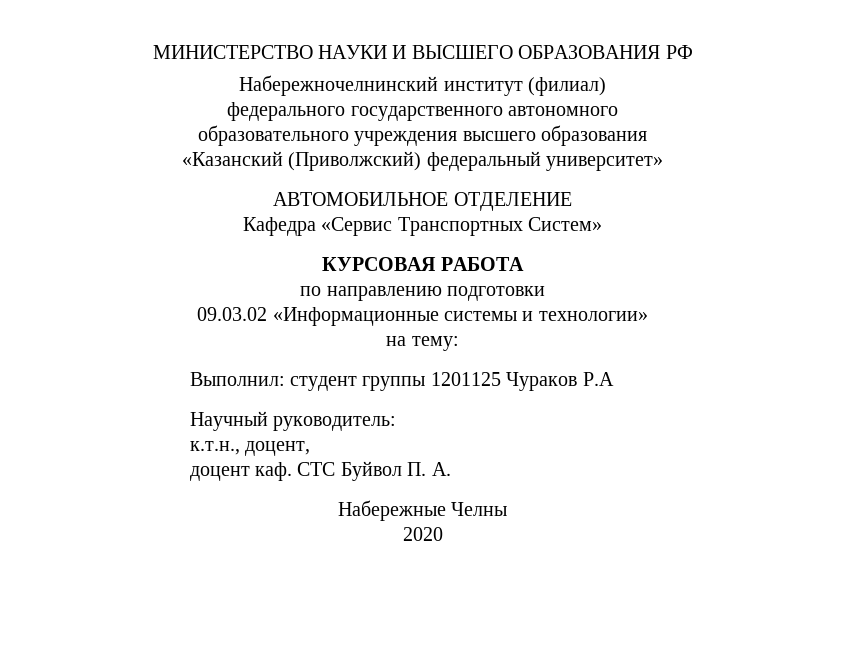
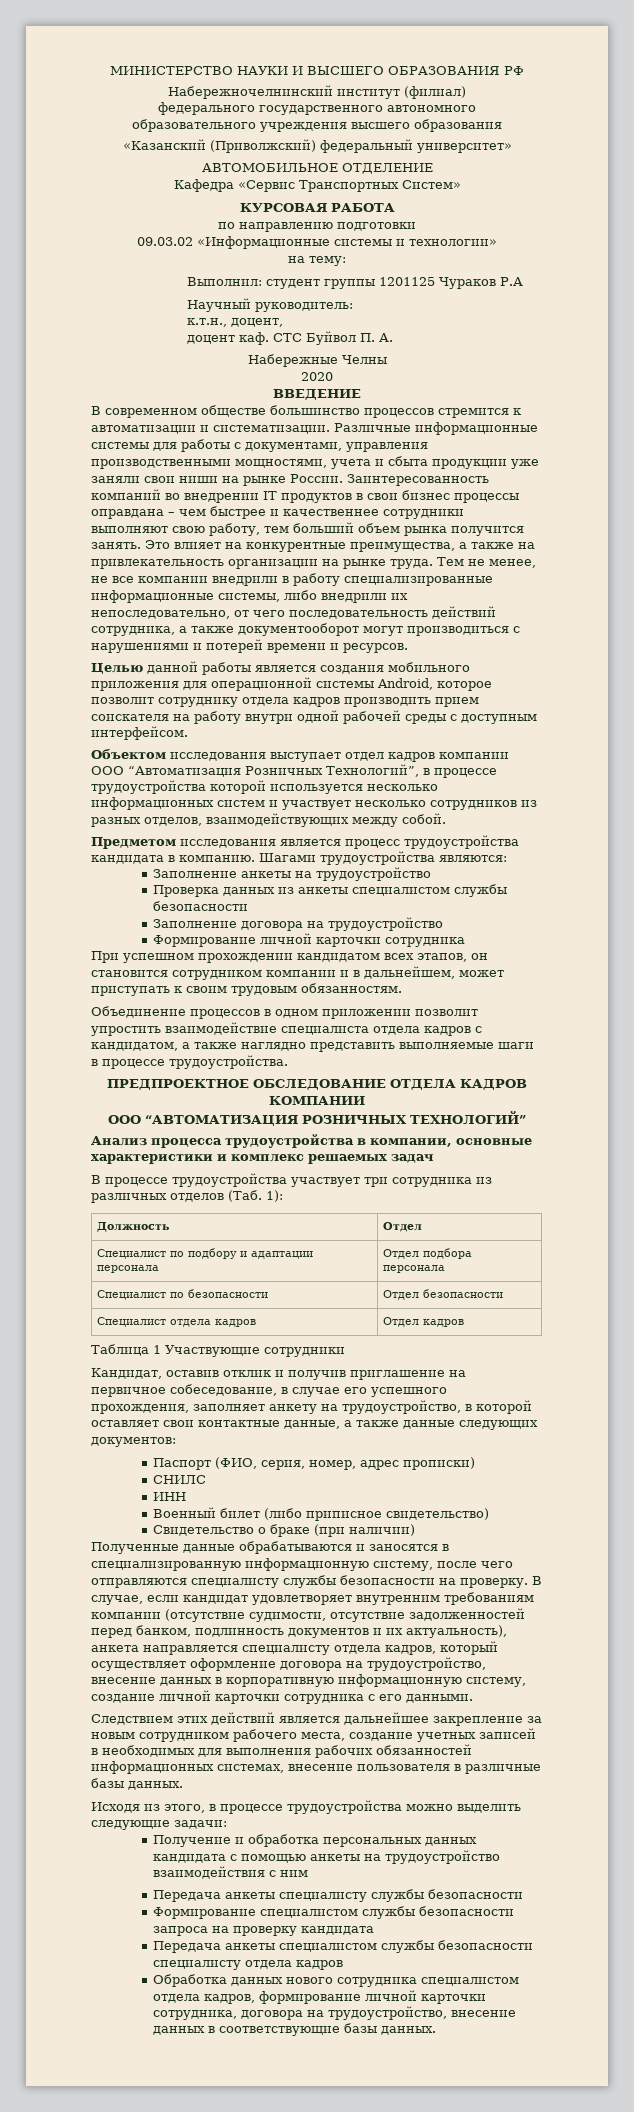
+ ВВЕДЕНИЕ
+ В современном обществе большинство процессов стремится к автоматизации и систематизации. Различные информационные системы для работы с документами, управления производственными мощностями, учета и сбыта продукции уже заняли свои ниши на рынке России. Заинтересованность компаний во внедрении IT продуктов в свои бизнес процессы оправдана – чем быстрее и качественнее сотрудники выполняют свою работу, тем больший объем рынка получится занять. Это влияет на конкурентные преимущества, а также на привлекательность организации на рынке труда. Тем не менее, не все компании внедрили в работу специализированные информационные системы, либо внедрили их непоследовательно, от чего последовательность действий сотрудника, а также документооборот могут производиться с нарушениями и потерей времени и ресурсов.
+ Целью данной работы является создания мобильного приложения для операционной системы Android, которое позволит сотруднику отдела кадров производить прием соискателя на работу внутри одной рабочей среды с доступным интерфейсом.
+ Объектом исследования выступает отдел кадров компании ООО “Автоматизация Розничных Технологий”, в процессе трудоустройства которой используется несколько информационных систем и участвует несколько сотрудников из разных отделов, взаимодействующих между собой.
+ Предметом исследования является процесс трудоустройства кандидата в компанию. Шагами трудоустройства являются:
+ Заполнение анкеты на трудоустройство
+ Проверка данных из анкеты специалистом службы безопасности
+ Заполнение договора на трудоустройство
+ Формирование личной карточки сотрудника
+ При успешном прохождении кандидатом всех этапов, он становится сотрудником компании и в дальнейшем, может приступать к своим трудовым обязанностям.
+ Объединение процессов в одном приложении позволит упростить взаимодействие специалиста отдела кадров с кандидатом, а также наглядно представить выполняемые шаги в процессе трудоустройства.
+ ПРЕДПРОЕКТНОЕ ОБСЛЕДОВАНИЕ ОТДЕЛА КАДРОВ КОМПАНИИ
+ ООО “АВТОМАТИЗАЦИЯ РОЗНИЧНЫХ ТЕХНОЛОГИЙ”
+ Анализ процесса трудоустройства в компании, основные характеристики и комплекс решаемых задач
+ В процессе трудоустройства участвует три сотрудника из различных отделов (Таб. 1):
+ Должность | Отдел
+ Специалист по подбору и адаптации персонала | Отдел подбора персонала
+ Специалист по безопасности | Отдел безопасности
+ Специалист отдела кадров | Отдел кадров
+ Таблица 1 Участвующие сотрудники
+ Кандидат, оставив отклик и получив приглашение на первичное собеседование, в случае его успешного прохождения, заполняет анкету на трудоустройство, в которой оставляет свои контактные данные, а также данные следующих документов:
+ Паспорт (ФИО, серия, номер, адрес прописки)
+ СНИЛС
+ ИНН
+ Военный билет (либо приписное свидетельство)
+ Свидетельство о браке (при наличии)
+ Полученные данные обрабатываются и заносятся в специализированную информационную систему, после чего отправляются специалисту службы безопасности на проверку. В случае, если кандидат удовлетворяет внутренним требованиям компании (отсутствие судимости, отсутствие задолженностей перед банком, подлинность документов и их актуальность), анкета направляется специалисту отдела кадров, который осуществляет оформление договора на трудоустройство, внесение данных в корпоративную информационную систему, создание личной карточки сотрудника с его данными.
+ Следствием этих действий является дальнейшее закрепление за новым сотрудником рабочего места, создание учетных записей в необходимых для выполнения рабочих обязанностей информационных системах, внесение пользователя в различные базы данных.
+ Исходя из этого, в процессе трудоустройства можно выделить следующие задачи:
+ Получение и обработка персональных данных кандидата с помощью анкеты на трудоустройство взаимодействия с ним
+ Передача анкеты специалисту службы безопасности
+ Формирование специалистом службы безопасности запроса на проверку кандидата
+ Передача анкеты специалистом службы безопасности специалисту отдела кадров
+ Обработка данных нового сотрудника специалистом отдела кадров, формирование личной карточки сотрудника, договора на трудоустройство, внесение данных в соответствующие базы данных.

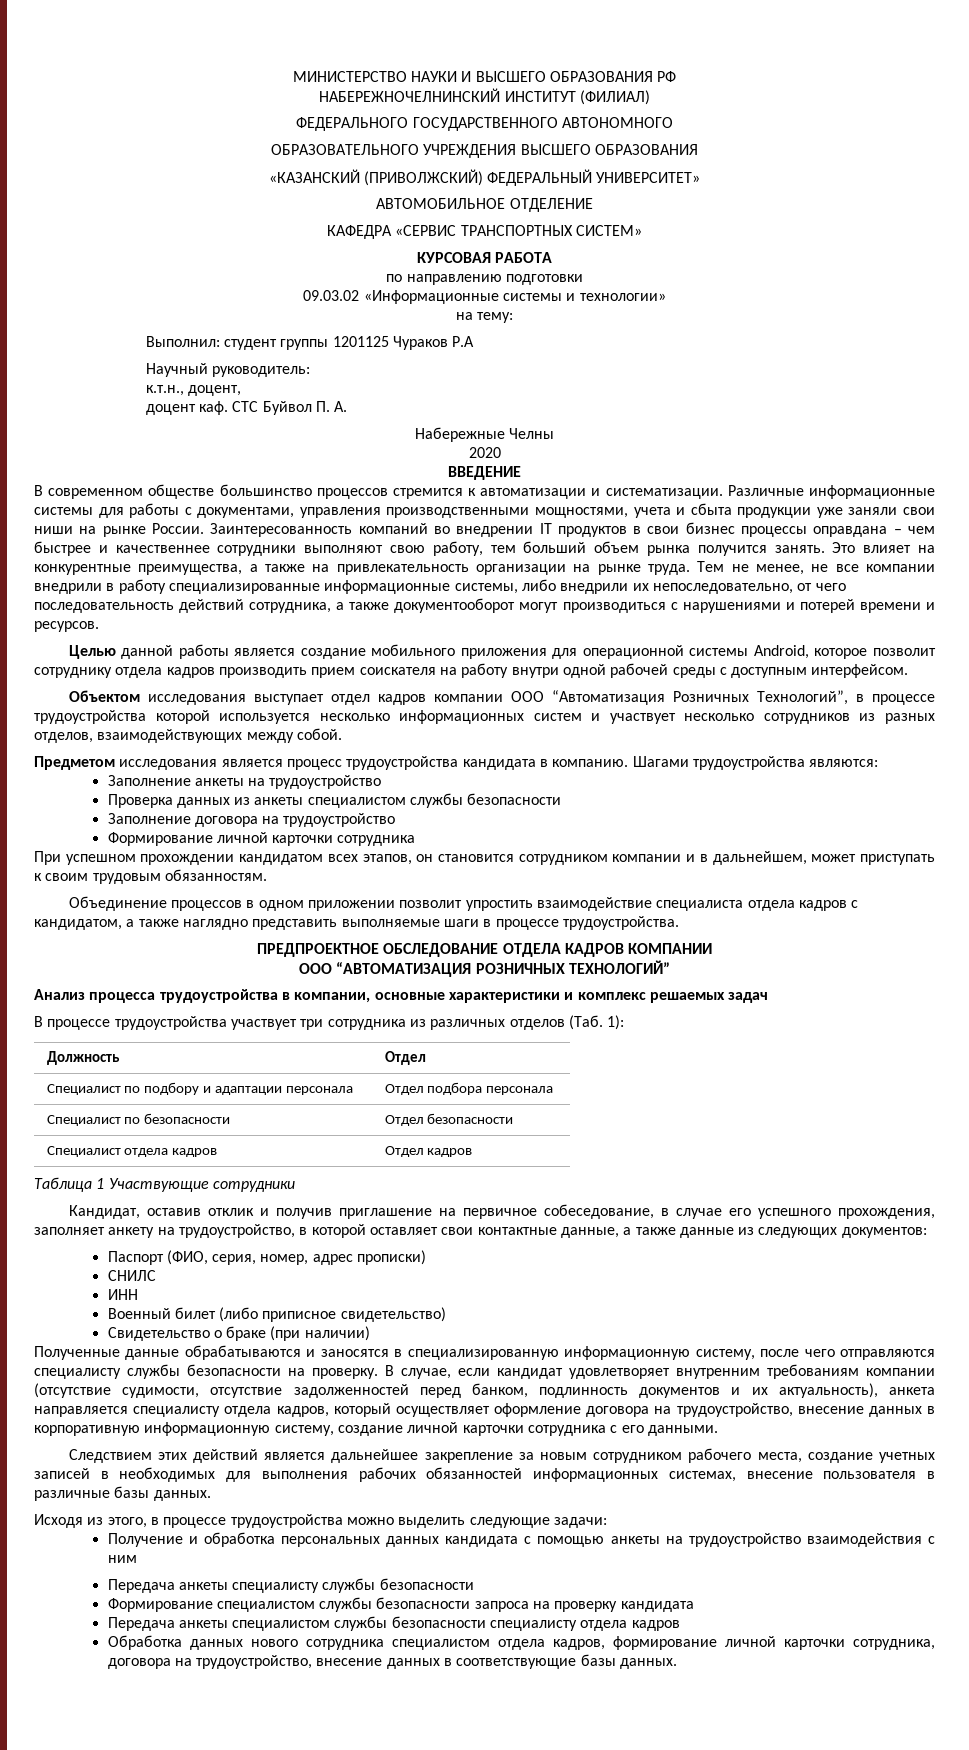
- Набережночелнинский институт (филиал)
- федерального государственного автономного
- образовательного учреждения высшего образования
- «Казанский (Приволжский) федеральный университет»
+ НАБЕРЕЖНОЧЕЛНИНСКИЙ ИНСТИТУТ (ФИЛИАЛ)
+ ФЕДЕРАЛЬНОГО ГОСУДАРСТВЕННОГО АВТОНОМНОГО
+ ОБРАЗОВАТЕЛЬНОГО УЧРЕЖДЕНИЯ ВЫСШЕГО ОБРАЗОВАНИЯ
+ «КАЗАНСКИЙ (ПРИВОЛЖСКИЙ) ФЕДЕРАЛЬНЫЙ УНИВЕРСИТЕТ»
  АВТОМОБИЛЬНОЕ ОТДЕЛЕНИЕ
- Кафедра «Сервис Транспортных Систем»
+ КАФЕДРА «СЕРВИС ТРАНСПОРТНЫХ СИСТЕМ»
- Целью данной работы является создания мобильного приложения для операционной системы Android, которое позволит сотруднику отдела кадров производить прием соискателя на работу внутри одной рабочей среды с доступным интерфейсом.
+ Целью данной работы является создание мобильного приложения для операционной системы Android, которое позволит сотруднику отдела кадров производить прием соискателя на работу внутри одной рабочей среды с доступным интерфейсом.
- Кандидат, оставив отклик и получив приглашение на первичное собеседование, в случае его успешного прохождения, заполняет анкету на трудоустройство, в которой оставляет свои контактные данные, а также данные следующих документов:
+ Кандидат, оставив отклик и получив приглашение на первичное собеседование, в случае его успешного прохождения, заполняет анкету на трудоустройство, в которой оставляет свои контактные данные, а также данные из следующих документов:

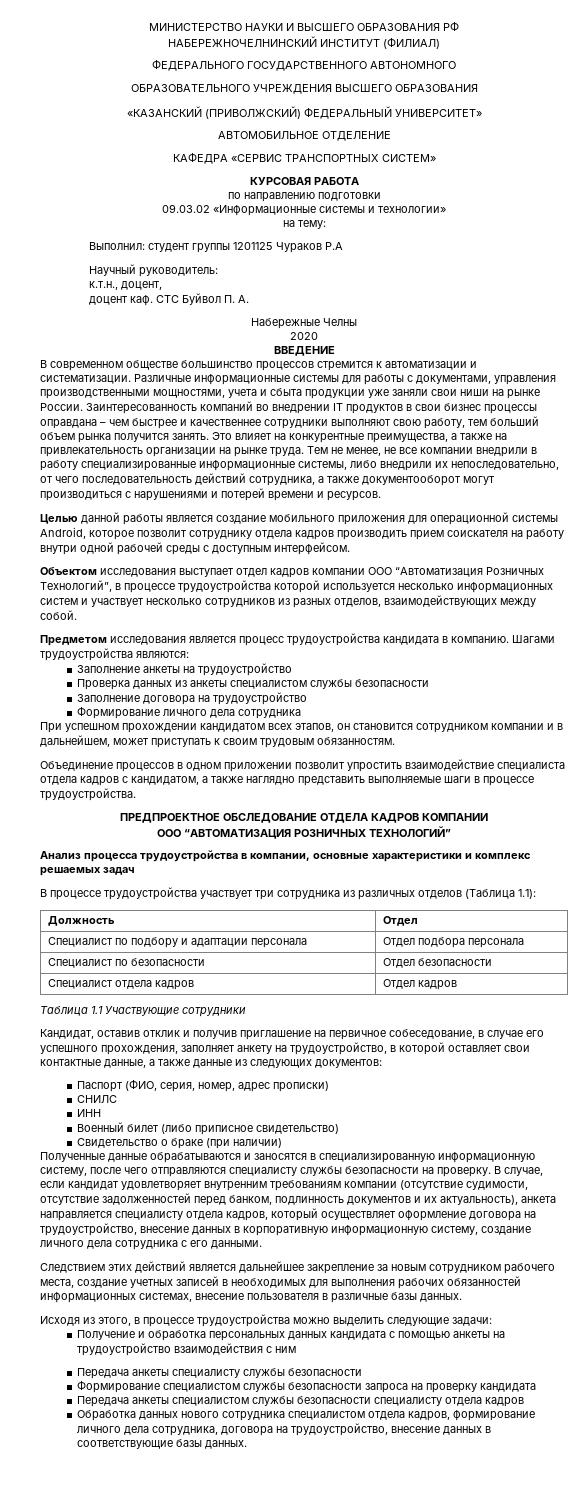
- Формирование личной карточки сотрудника
+ Формирование личного дела сотрудника
- В процессе трудоустройства участвует три сотрудника из различных отделов (Таб. 1):
+ В процессе трудоустройства участвует три сотрудника из различных отделов (Таблица 1.1):
- Таблица 1 Участвующие сотрудники
+ Таблица 1.1 Участвующие сотрудники
- В случае, если кандидат удовлетворяет внутренним требованиям компании (отсутствие судимости, отсутствие задолженностей перед банком, подлинность документов и их актуальность), анкета направляется специалисту отдела кадров, который осуществляет оформление договора на трудоустройство, внесение данных в корпоративную информационную систему, создание личной карточки сотрудника с его данными.
+ В случае, если кандидат удовлетворяет внутренним требованиям компании (отсутствие судимости, отсутствие задолженностей перед банком, подлинность документов и их актуальность), анкета направляется специалисту отдела кадров, который осуществляет оформление договора на трудоустройство, внесение данных в корпоративную информационную систему, создание личного дела сотрудника с его данными.
- Обработка данных нового сотрудника специалистом отдела кадров, формирование личной карточки сотрудника, договора на трудоустройство, внесение данных в соответствующие базы данных.
+ Обработка данных нового сотрудника специалистом отдела кадров, формирование личного дела сотрудника, договора на трудоустройство, внесение данных в соответствующие базы данных.

